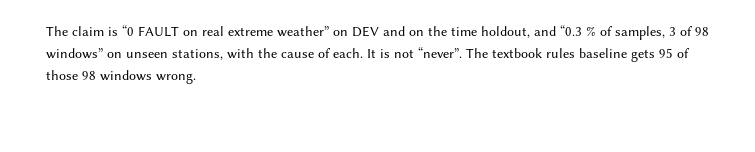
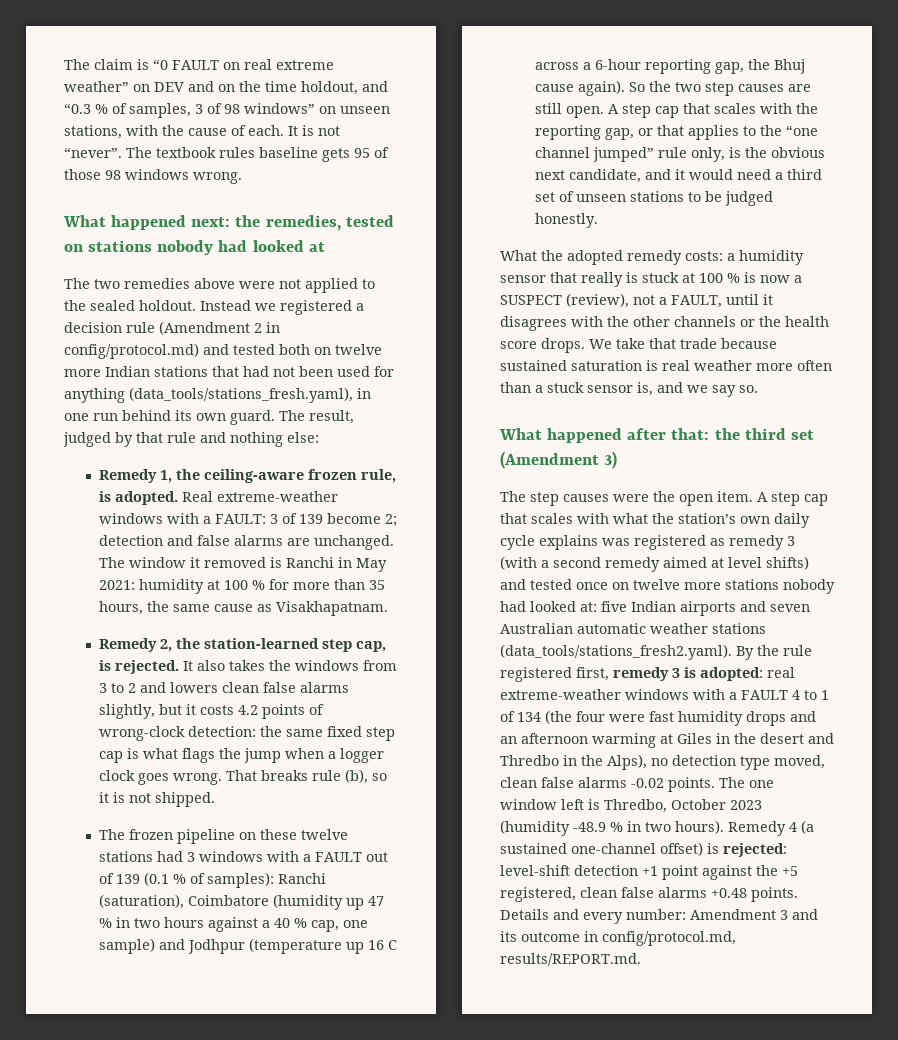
+ What happened next: the remedies, tested on stations nobody had looked at
+ The two remedies above were not applied to the sealed holdout. Instead we registered a decision rule (Amendment 2 in config/protocol.md) and tested both on twelve more Indian stations that had not been used for anything (data_tools/stations_fresh.yaml), in one run behind its own guard. The result, judged by that rule and nothing else:
+ Remedy 1, the ceiling-aware frozen rule, is adopted. Real extreme-weather windows with a FAULT: 3 of 139 become 2; detection and false alarms are unchanged. The window it removed is Ranchi in May 2021: humidity at 100 % for more than 35 hours, the same cause as Visakhapatnam.
+ Remedy 2, the station-learned step cap, is rejected. It also takes the windows from 3 to 2 and lowers clean false alarms slightly, but it costs 4.2 points of wrong-clock detection: the same fixed step cap is what flags the jump when a logger clock goes wrong. That breaks rule (b), so it is not shipped.
+ The frozen pipeline on these twelve stations had 3 windows with a FAULT out of 139 (0.1 % of samples): Ranchi (saturation), Coimbatore (humidity up 47 % in two hours against a 40 % cap, one sample) and Jodhpur (temperature up 16 C across a 6-hour reporting gap, the Bhuj cause again). So the two step causes are still open. A step cap that scales with the reporting gap, or that applies to the “one channel jumped” rule only, is the obvious next candidate, and it would need a third set of unseen stations to be judged honestly.
+ What the adopted remedy costs: a humidity sensor that really is stuck at 100 % is now a SUSPECT (review), not a FAULT, until it disagrees with the other channels or the health score drops. We take that trade because sustained saturation is real weather more often than a stuck sensor is, and we say so.
+ What happened after that: the third set (Amendment 3)
+ The step causes were the open item. A step cap that scales with what the station’s own daily cycle explains was registered as remedy 3 (with a second remedy aimed at level shifts) and tested once on twelve more stations nobody had looked at: five Indian airports and seven Australian automatic weather stations (data_tools/stations_fresh2.yaml). By the rule registered first, remedy 3 is adopted: real extreme-weather windows with a FAULT 4 to 1 of 134 (the four were fast humidity drops and an afternoon warming at Giles in the desert and Thredbo in the Alps), no detection type moved, clean false alarms -0.02 points. The one window left is Thredbo, October 2023 (humidity -48.9 % in two hours). Remedy 4 (a sustained one-channel offset) is rejected: level-shift detection +1 point against the +5 registered, clean false alarms +0.48 points. Details and every number: Amendment 3 and its outcome in config/protocol.md, results/REPORT.md.

